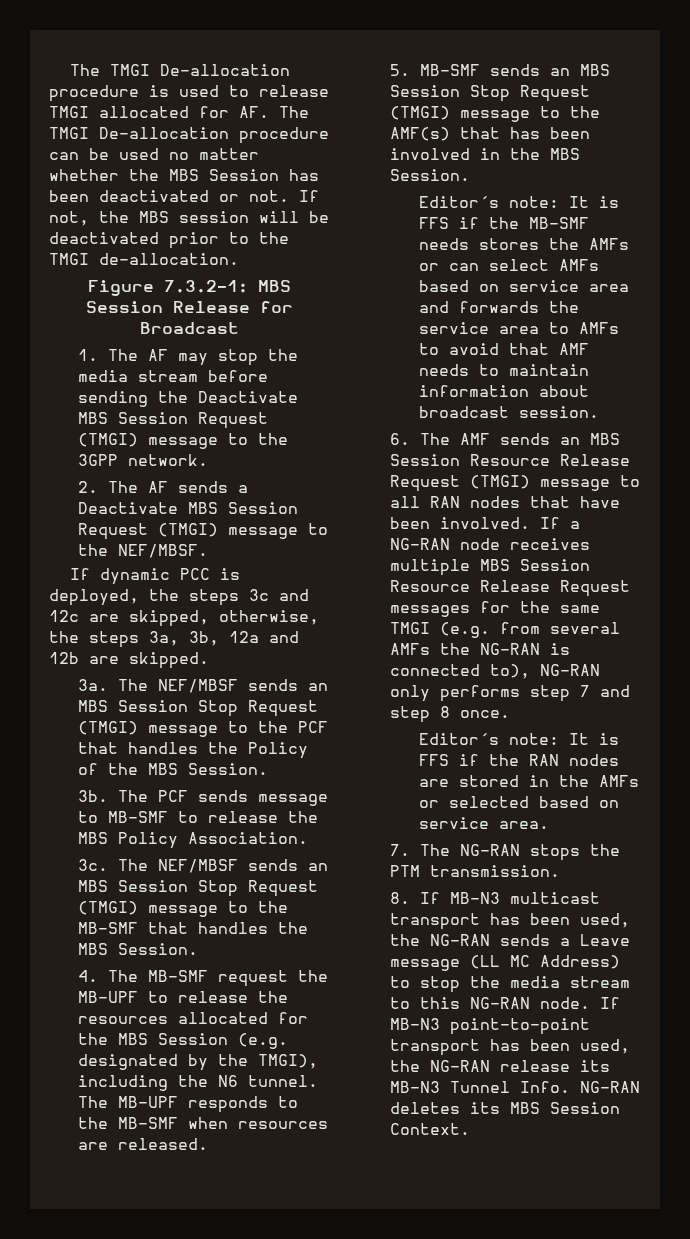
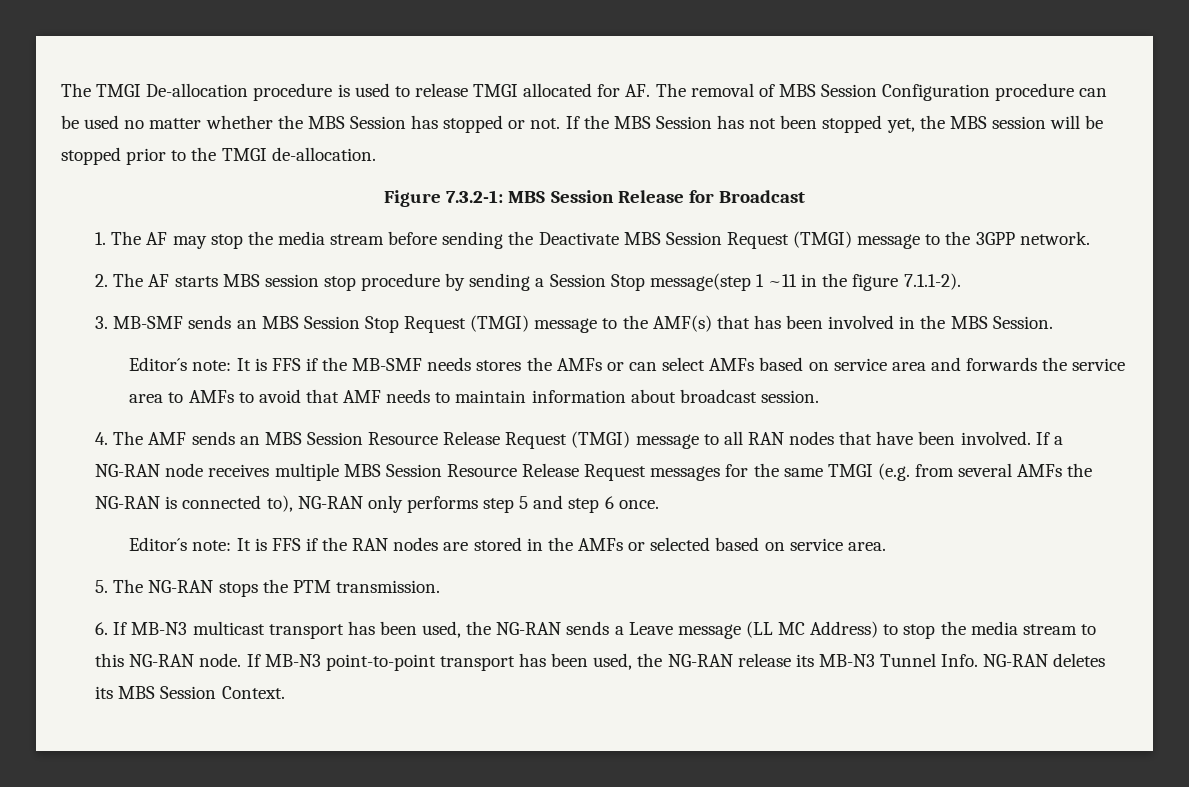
- The TMGI De-allocation procedure is used to release TMGI allocated for AF. The TMGI De-allocation procedure can be used no matter whether the MBS Session has been deactivated or not.
+ The TMGI De-allocation procedure is used to release TMGI allocated for AF. The removal of MBS Session Configuration procedure can be used no matter whether the MBS Session has stopped or not.
- If not, the MBS session will be deactivated prior to the TMGI de-allocation.
+ If the MBS Session has not been stopped yet, the MBS session will be stopped prior to the TMGI de-allocation.
- 2. The AF sends a Deactivate MBS Session Request (TMGI) message to the NEF/MBSF.
- If dynamic PCC is deployed, the steps 3c and 12c are skipped, otherwise, the steps 3a, 3b, 12a and 12b are skipped.
- 3a. The NEF/MBSF sends an MBS Session Stop Request (TMGI) message to the PCF that handles the Policy of the MBS Session.
- 3b. The PCF sends message to MB-SMF to release the MBS Policy Association.
- 3c. The NEF/MBSF sends an MBS Session Stop Request (TMGI) message to the MB-SMF that handles the MBS Session.
- 4. The MB-SMF request the MB-UPF to release the resources allocated for the MBS Session (e.g. designated by the TMGI), including the N6 tunnel. The MB-UPF responds to the MB-SMF when resources are released.
- 5. MB-SMF sends an MBS Session Stop Request (TMGI) message to the AMF(s) that has been involved in the MBS Session.
+ 2. The AF starts MBS session stop procedure by sending a Session Stop message(step 1 ~11 in the figure 7.1.1-2).
+ 3. MB-SMF sends an MBS Session Stop Request (TMGI) message to the AMF(s) that has been involved in the MBS Session.
- 6. The AMF sends an MBS Session Resource Release Request (TMGI) message to all RAN nodes that have been involved.
+ 4. The AMF sends an MBS Session Resource Release Request (TMGI) message to all RAN nodes that have been involved.
- If a NG-RAN node receives multiple MBS Session Resource Release Request messages for the same TMGI (e.g. from several AMFs the NG-RAN is connected to), NG-RAN only performs step 7 and step 8 once.
+ If a NG-RAN node receives multiple MBS Session Resource Release Request messages for the same TMGI (e.g. from several AMFs the NG-RAN is connected to), NG-RAN only performs step 5 and step 6 once.
- 7. The NG-RAN stops the PTM transmission.
+ 5. The NG-RAN stops the PTM transmission.
- 8. If MB-N3 multicast transport has been used, the NG-RAN sends a Leave message (LL MC Address) to stop the media stream to this NG-RAN node.
+ 6. If MB-N3 multicast transport has been used, the NG-RAN sends a Leave message (LL MC Address) to stop the media stream to this NG-RAN node.

